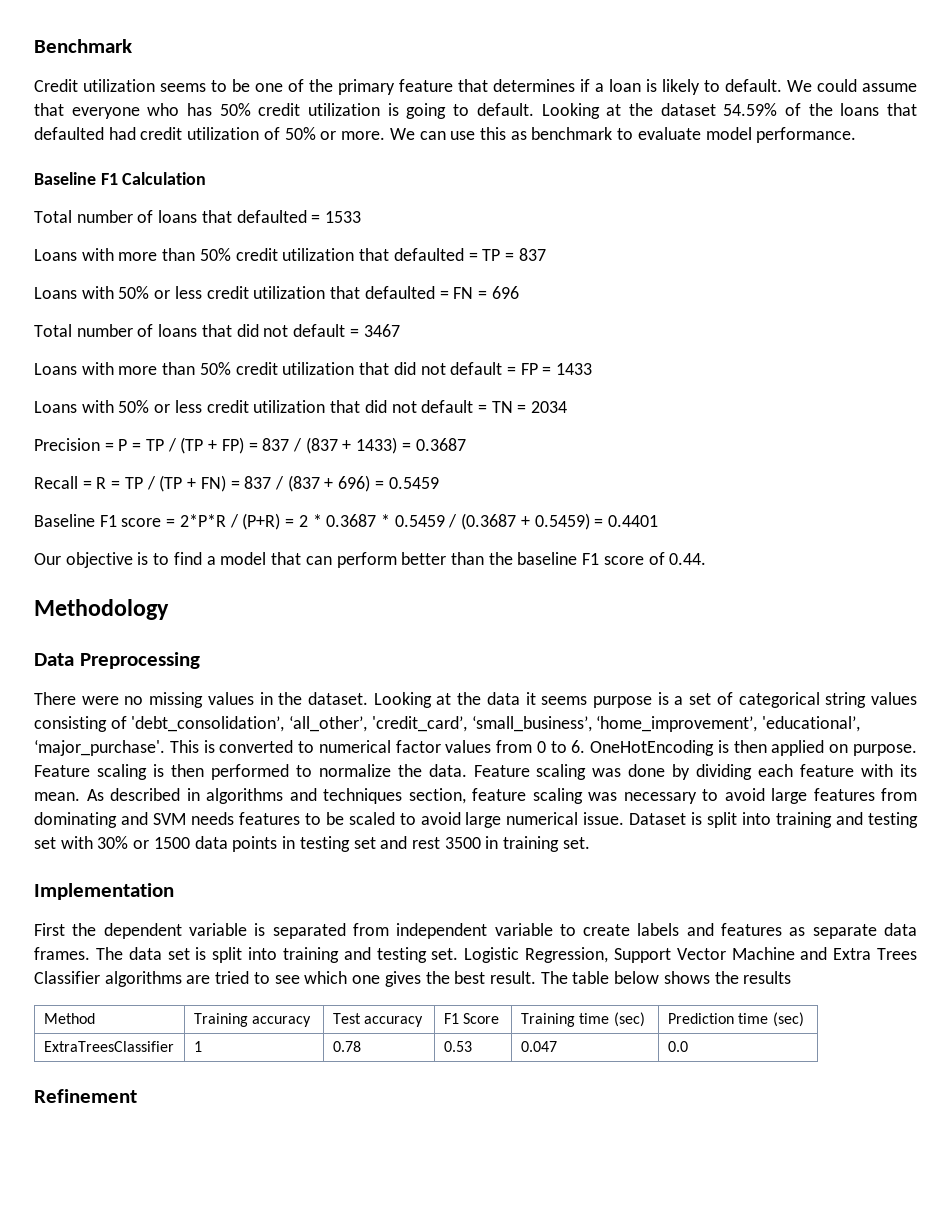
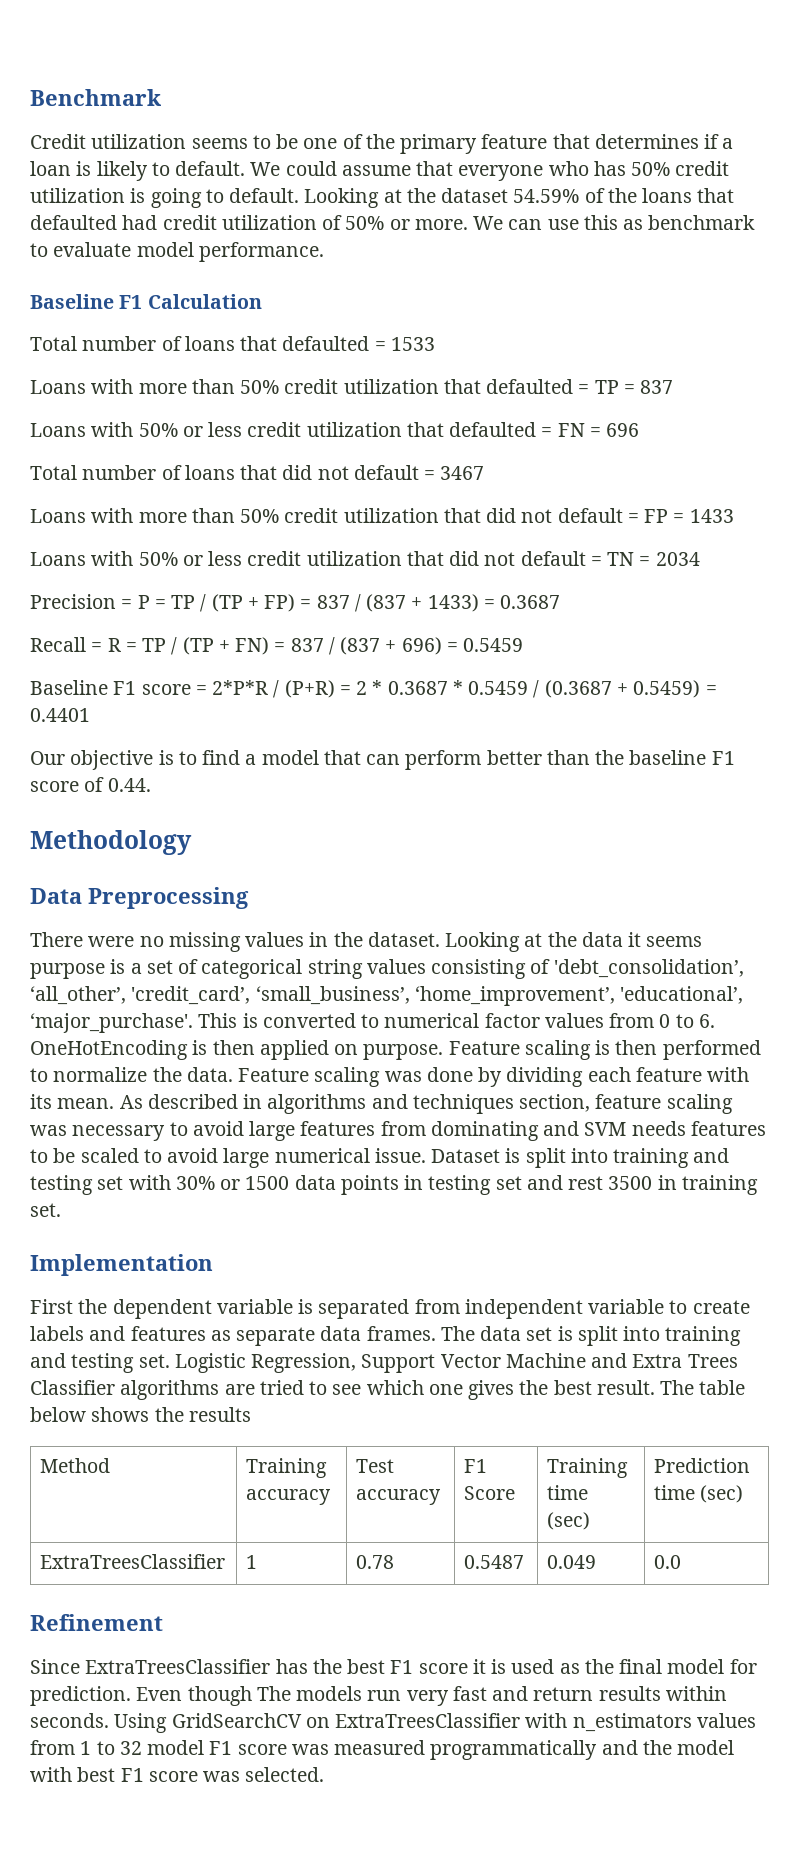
- ExtraTreesClassifier | 1 | 0.78 | 0.53 | 0.047 | 0.0
+ ExtraTreesClassifier | 1 | 0.78 | 0.5487 | 0.049 | 0.0
+ Since ExtraTreesClassifier has the best F1 score it is used as the final model for prediction. Even though The models run very fast and return results within seconds. Using GridSearchCV on ExtraTreesClassifier with n_estimators values from 1 to 32 model F1 score was measured programmatically and the model with best F1 score was selected.

